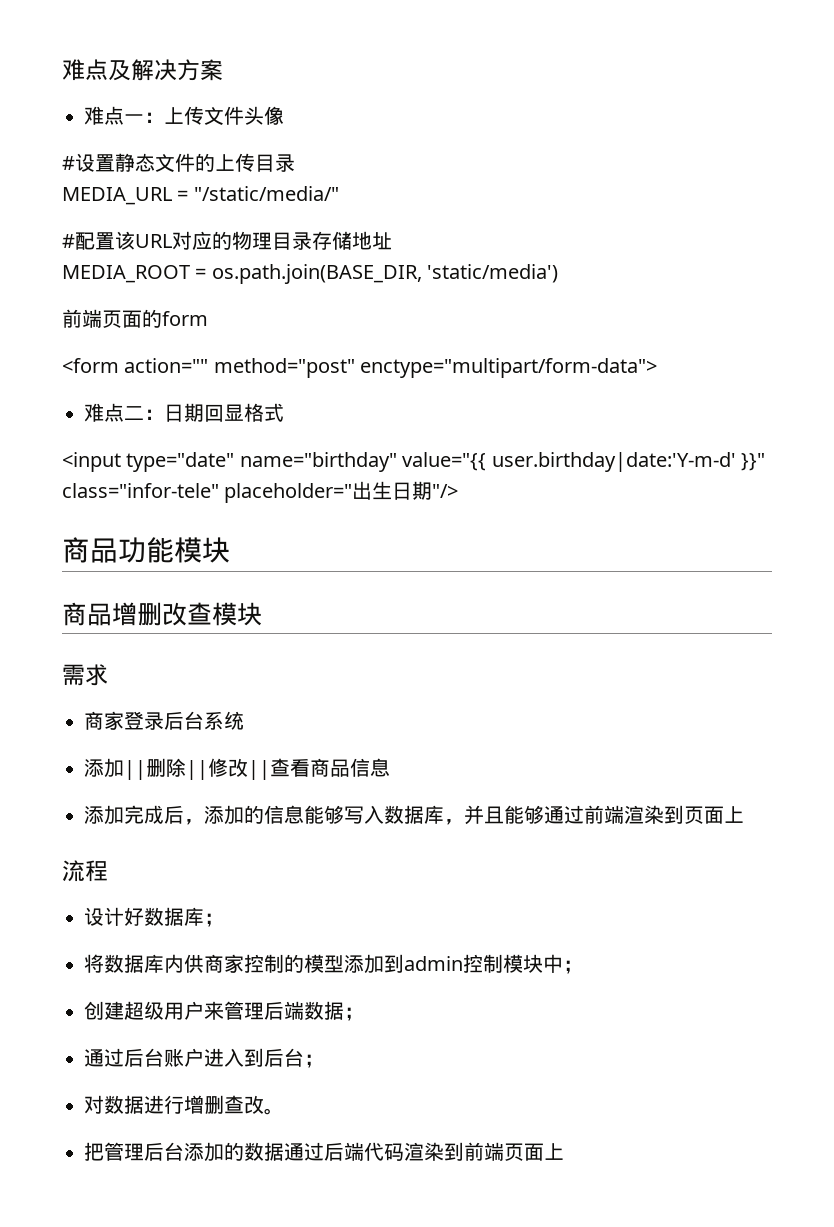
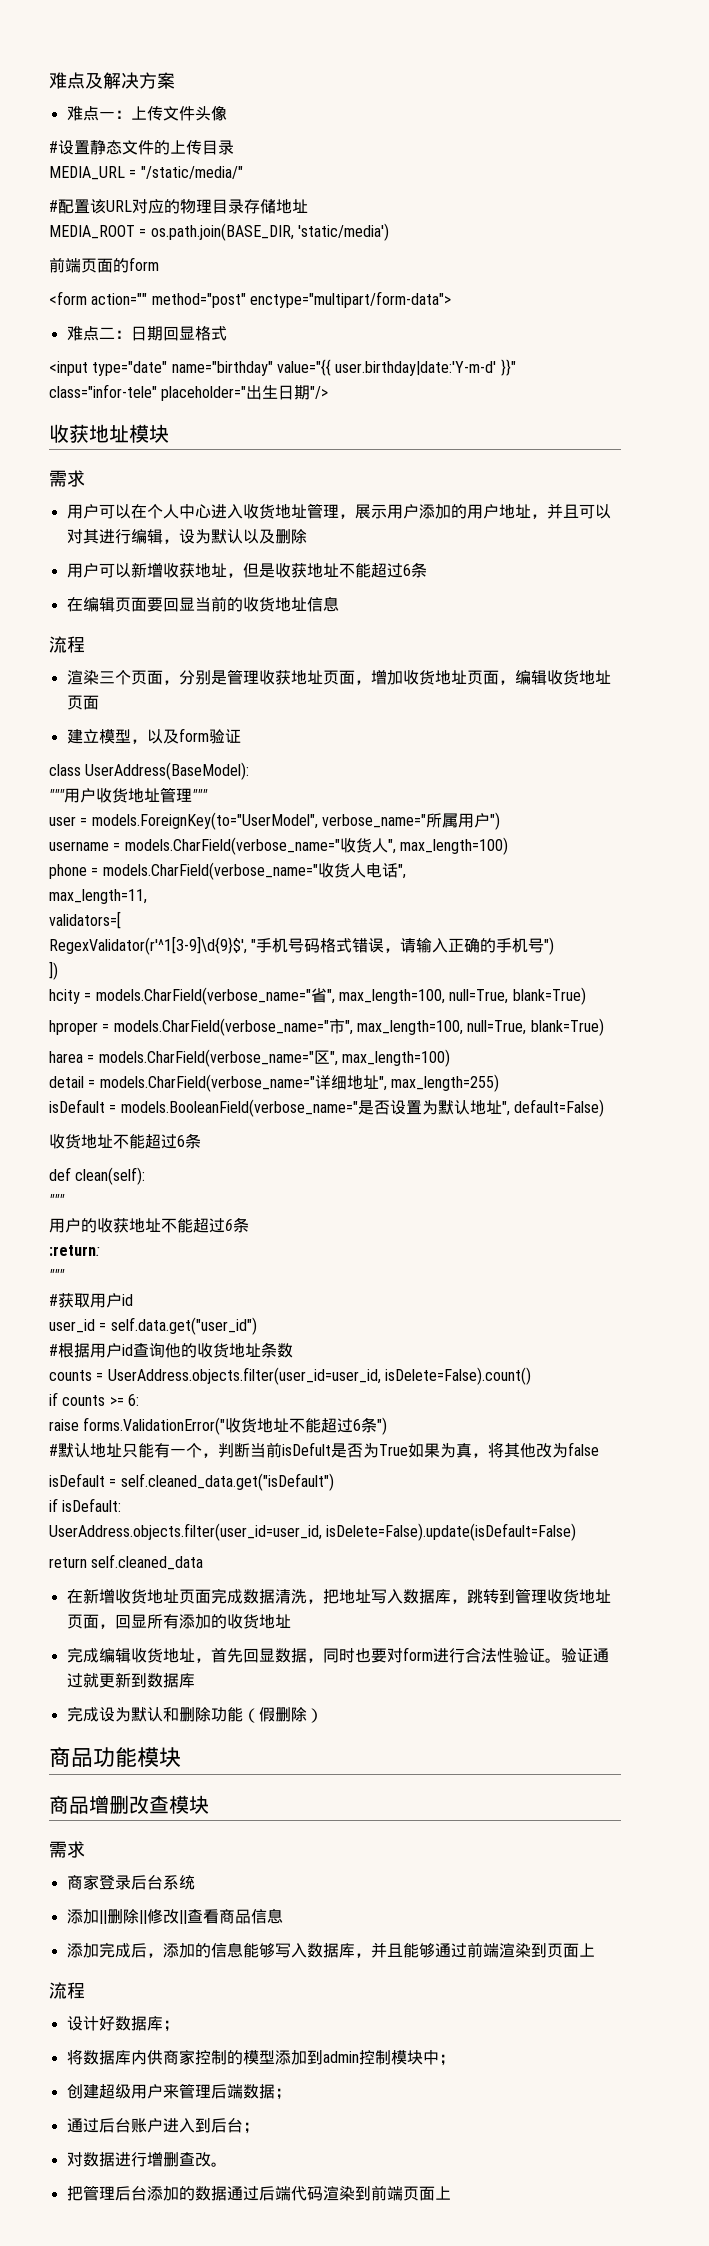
+ 收获地址模块
+ 需求
+ 用户可以在个人中心进入收货地址管理，展示用户添加的用户地址，并且可以对其进行编辑，设为默认以及删除
+ 用户可以新增收获地址，但是收获地址不能超过6条
+ 在编辑页面要回显当前的收货地址信息
+ 流程
+ 渲染三个页面，分别是管理收获地址页面，增加收货地址页面，编辑收货地址页面
+ 建立模型，以及form验证
+ class UserAddress(BaseModel):
+ """用户收货地址管理"""
+ user = models.ForeignKey(to="UserModel", verbose_name="所属用户")
+ username = models.CharField(verbose_name="收货人", max_length=100)
+ phone = models.CharField(verbose_name="收货人电话",
+ max_length=11,
+ validators=[
+ RegexValidator(r'^1[3-9]\d{9}$', "手机号码格式错误，请输入正确的手机号")
+ ])
+ hcity = models.CharField(verbose_name="省", max_length=100, null=True, blank=True)
+ hproper = models.CharField(verbose_name="市", max_length=100, null=True, blank=True)
+ harea = models.CharField(verbose_name="区", max_length=100)
+ detail = models.CharField(verbose_name="详细地址", max_length=255)
+ isDefault = models.BooleanField(verbose_name="是否设置为默认地址", default=False)
+ 收货地址不能超过6条
+ def clean(self):
+ """
+ 用户的收获地址不能超过6条
+ :return:
+ """
+ #获取用户id
+ user_id = self.data.get("user_id")
+ #根据用户id查询他的收货地址条数
+ counts = UserAddress.objects.filter(user_id=user_id, isDelete=False).count()
+ if counts >= 6:
+ raise forms.ValidationError("收货地址不能超过6条")
+ #默认地址只能有一个，判断当前isDefult是否为True如果为真，将其他改为false
+ isDefault = self.cleaned_data.get("isDefault")
+ if isDefault:
+ UserAddress.objects.filter(user_id=user_id, isDelete=False).update(isDefault=False)
+ return self.cleaned_data
+ 在新增收货地址页面完成数据清洗，把地址写入数据库，跳转到管理收货地址页面，回显所有添加的收货地址
+ 完成编辑收货地址，首先回显数据，同时也要对form进行合法性验证。验证通过就更新到数据库
+ 完成设为默认和删除功能（假删除）

